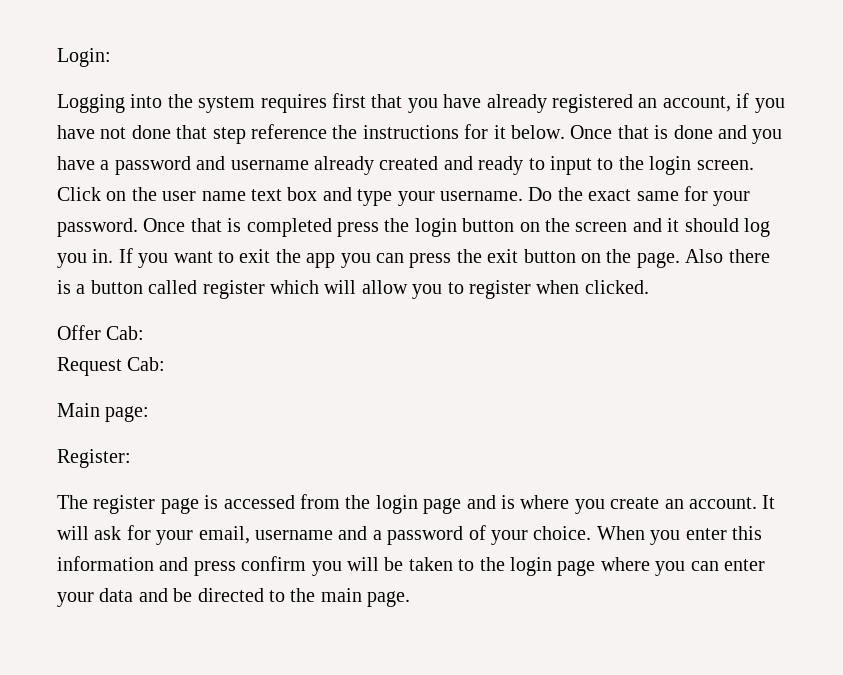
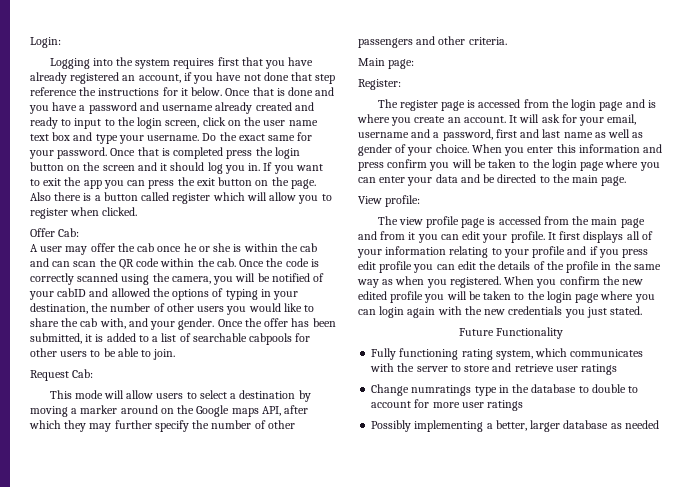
- Once that is done and you have a password and username already created and ready to input to the login screen. Click on the user name text box and type your username.
+ Once that is done and you have a password and username already created and ready to input to the login screen, click on the user name text box and type your username.
+ A user may offer the cab once he or she is within the cab and can scan the QR code within the cab. Once the code is correctly scanned using the camera, you will be notified of your cabID and allowed the options of typing in your destination, the number of other users you would like to share the cab with, and your gender. Once the offer has been submitted, it is added to a list of searchable cabpools for other users to be able to join.
  Request Cab:
+ This mode will allow users to select a destination by moving a marker around on the Google maps API, after which they may further specify the number of other passengers and other criteria.
- It will ask for your email, username and a password of your choice.
+ It will ask for your email, username and a password, first and last name as well as gender of your choice.
+ View profile:
+ The view profile page is accessed from the main page and from it you can edit your profile. It first displays all of your information relating to your profile and if you press edit profile you can edit the details of the profile in the same way as when you registered. When you confirm the new edited profile you will be taken to the login page where you can login again with the new credentials you just stated.
+ Future Functionality
+ Fully functioning rating system, which communicates with the server to store and retrieve user ratings
+ Change numratings type in the database to double to account for more user ratings
+ Possibly implementing a better, larger database as needed

